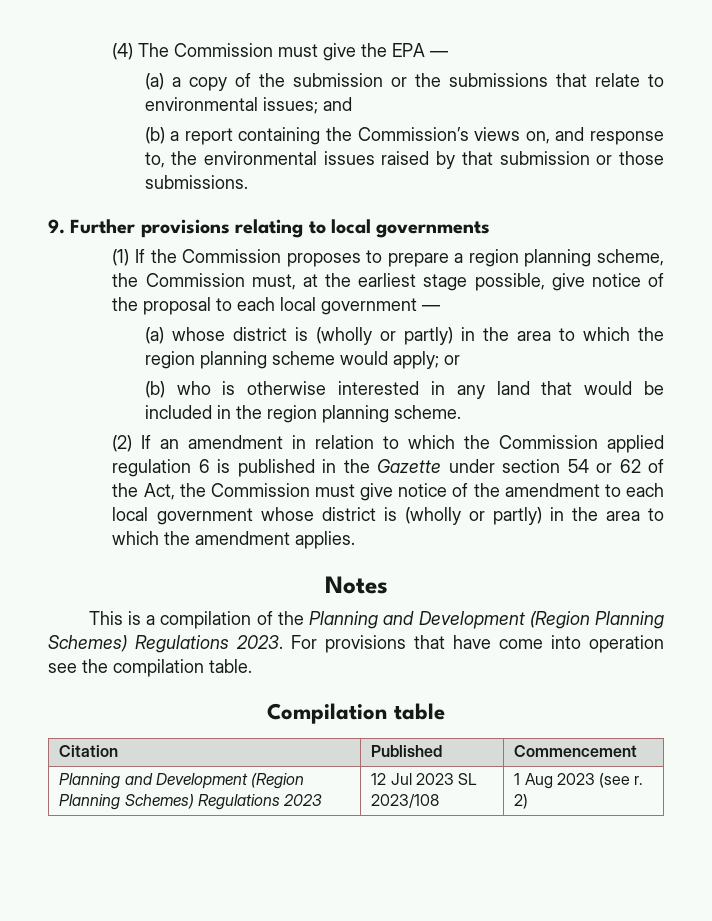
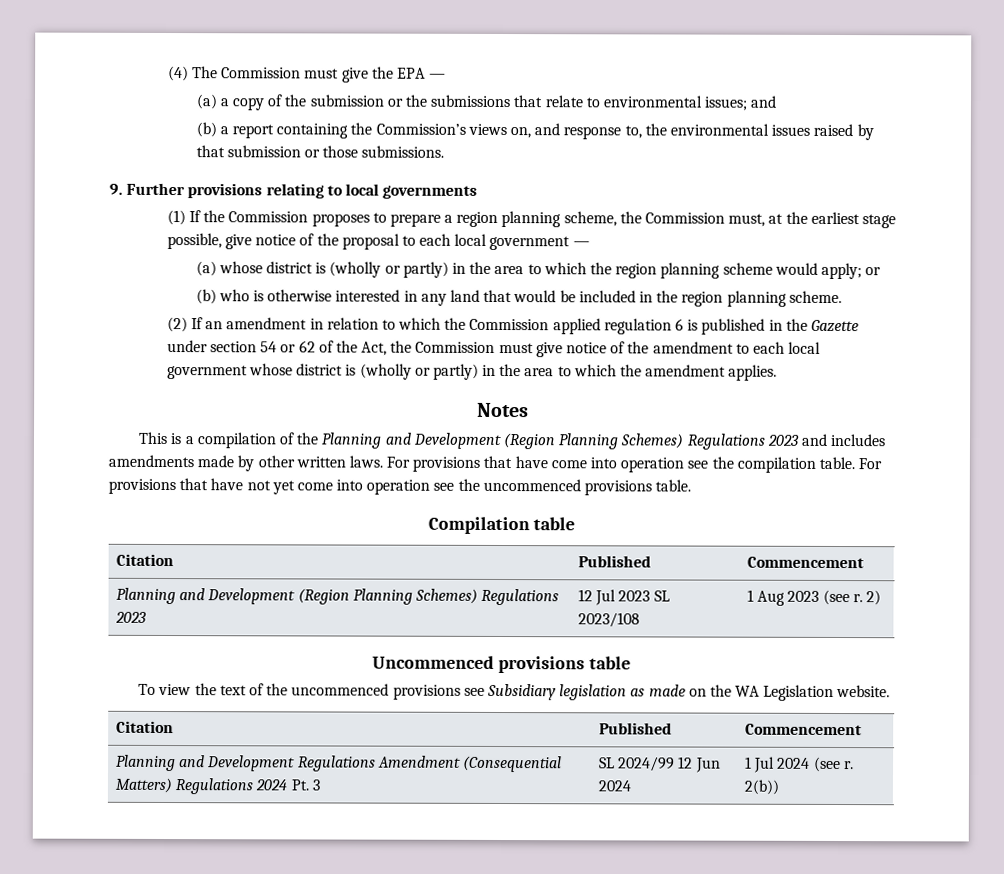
- This is a compilation of the Planning and Development (Region Planning Schemes) Regulations 2023.
+ This is a compilation of the Planning and Development (Region Planning Schemes) Regulations 2023 and includes amendments made by other written laws.
+ For provisions that have not yet come into operation see the uncommenced provisions table.
+ Uncommenced provisions table
+ To view the text of the uncommenced provisions see Subsidiary legislation as made on the WA Legislation website.
+ Citation | Published | Commencement
+ Planning and Development Regulations Amendment (Consequential Matters) Regulations 2024 Pt. 3 | SL 2024/99 12 Jun 2024 | 1 Jul 2024 (see r. 2(b))

